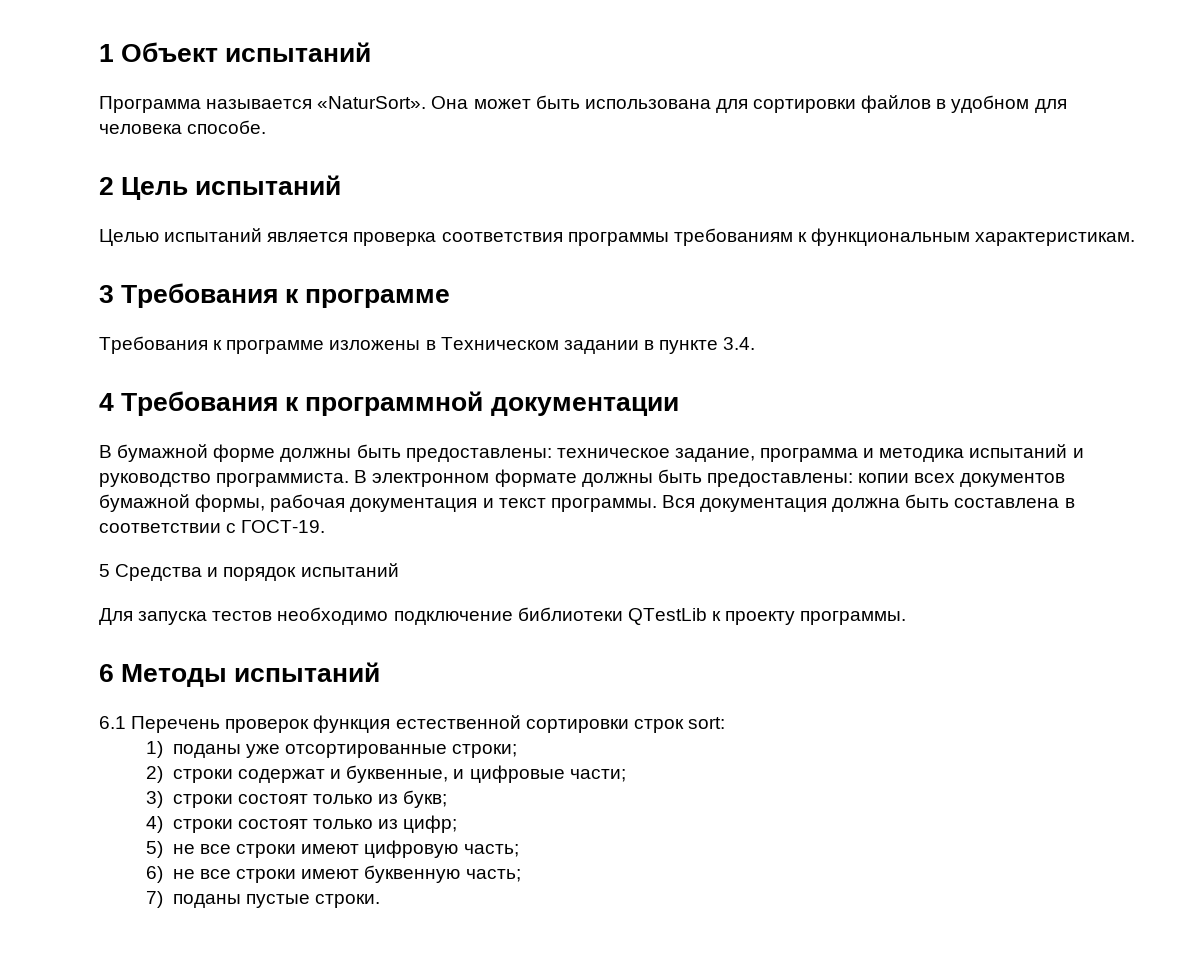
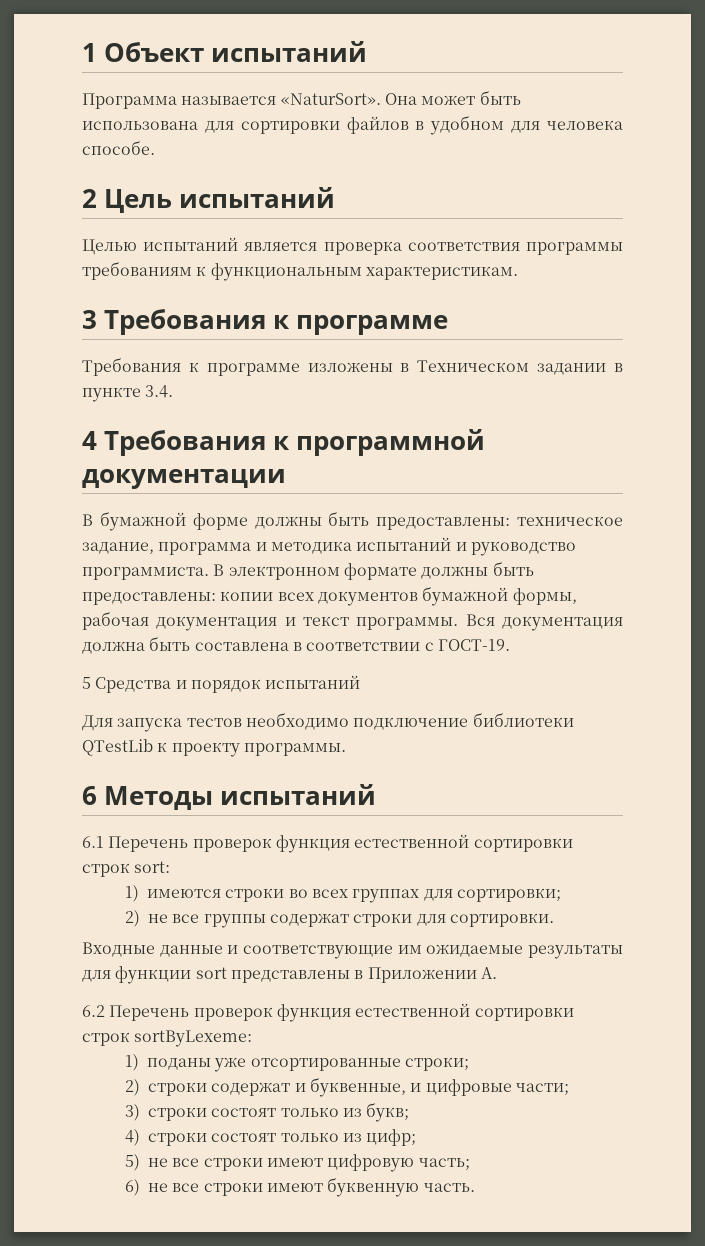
+ 1) имеются строки во всех группах для сортировки;
+ 2) не все группы содержат строки для сортировки.
+ Входные данные и соответствующие им ожидаемые результаты для функции sort представлены в Приложении А.
+ 6.2 Перечень проверок функция естественной сортировки строк sortByLexeme:
- 6) не все строки имеют буквенную часть;
- 7) поданы пустые строки.
+ 6) не все строки имеют буквенную часть.

